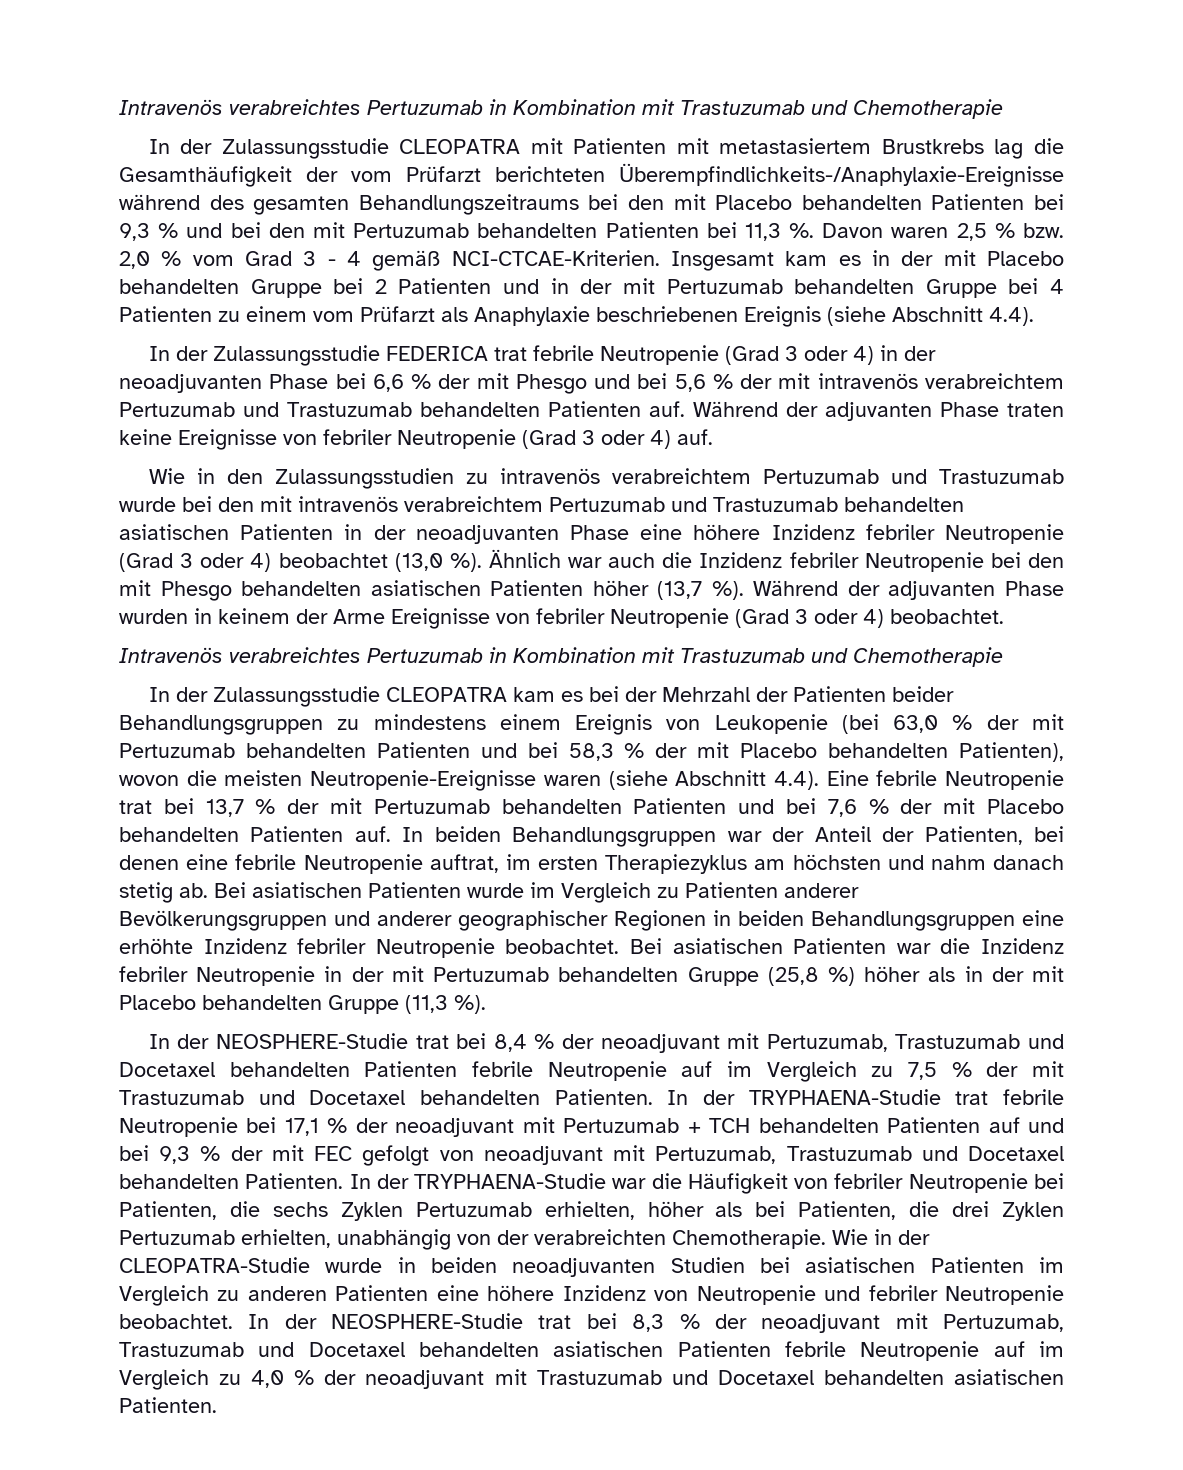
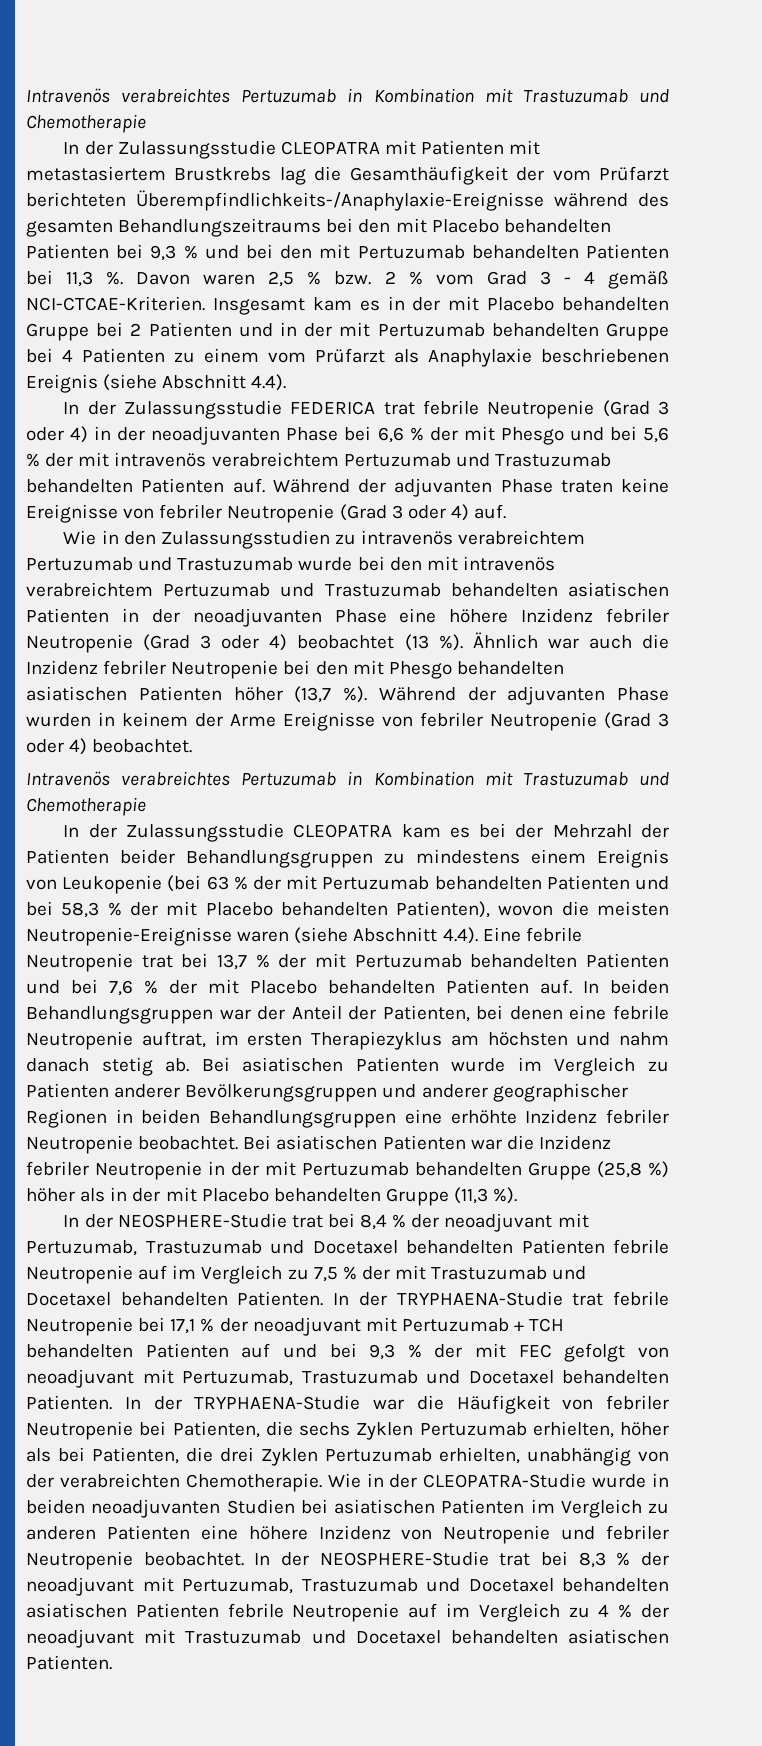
- Davon waren 2,5 % bzw. 2,0 % vom Grad 3 - 4 gemäß NCI-CTCAE-Kriterien.
+ Davon waren 2,5 % bzw. 2 % vom Grad 3 - 4 gemäß NCI-CTCAE-Kriterien.
- Wie in den Zulassungsstudien zu intravenös verabreichtem Pertuzumab und Trastuzumab wurde bei den mit intravenös verabreichtem Pertuzumab und Trastuzumab behandelten asiatischen Patienten in der neoadjuvanten Phase eine höhere Inzidenz febriler Neutropenie (Grad 3 oder 4) beobachtet (13,0 %).
+ Wie in den Zulassungsstudien zu intravenös verabreichtem Pertuzumab und Trastuzumab wurde bei den mit intravenös verabreichtem Pertuzumab und Trastuzumab behandelten asiatischen Patienten in der neoadjuvanten Phase eine höhere Inzidenz febriler Neutropenie (Grad 3 oder 4) beobachtet (13 %).
- In der Zulassungsstudie CLEOPATRA kam es bei der Mehrzahl der Patienten beider Behandlungsgruppen zu mindestens einem Ereignis von Leukopenie (bei 63,0 % der mit Pertuzumab behandelten Patienten und bei 58,3 % der mit Placebo behandelten Patienten), wovon die meisten Neutropenie-Ereignisse waren (siehe Abschnitt 4.4). Eine febrile Neutropenie trat bei 13,7 % der mit Pertuzumab behandelten Patienten und bei 7,6 % der mit Placebo behandelten Patienten auf.
+ In der Zulassungsstudie CLEOPATRA kam es bei der Mehrzahl der Patienten beider Behandlungsgruppen zu mindestens einem Ereignis von Leukopenie (bei 63 % der mit Pertuzumab behandelten Patienten und bei 58,3 % der mit Placebo behandelten Patienten), wovon die meisten Neutropenie-Ereignisse waren (siehe Abschnitt 4.4). Eine febrile Neutropenie trat bei 13,7 % der mit Pertuzumab behandelten Patienten und bei 7,6 % der mit Placebo behandelten Patienten auf.
- In der NEOSPHERE-Studie trat bei 8,3 % der neoadjuvant mit Pertuzumab, Trastuzumab und Docetaxel behandelten asiatischen Patienten febrile Neutropenie auf im Vergleich zu 4,0 % der neoadjuvant mit Trastuzumab und Docetaxel behandelten asiatischen Patienten.
+ In der NEOSPHERE-Studie trat bei 8,3 % der neoadjuvant mit Pertuzumab, Trastuzumab und Docetaxel behandelten asiatischen Patienten febrile Neutropenie auf im Vergleich zu 4 % der neoadjuvant mit Trastuzumab und Docetaxel behandelten asiatischen Patienten.

